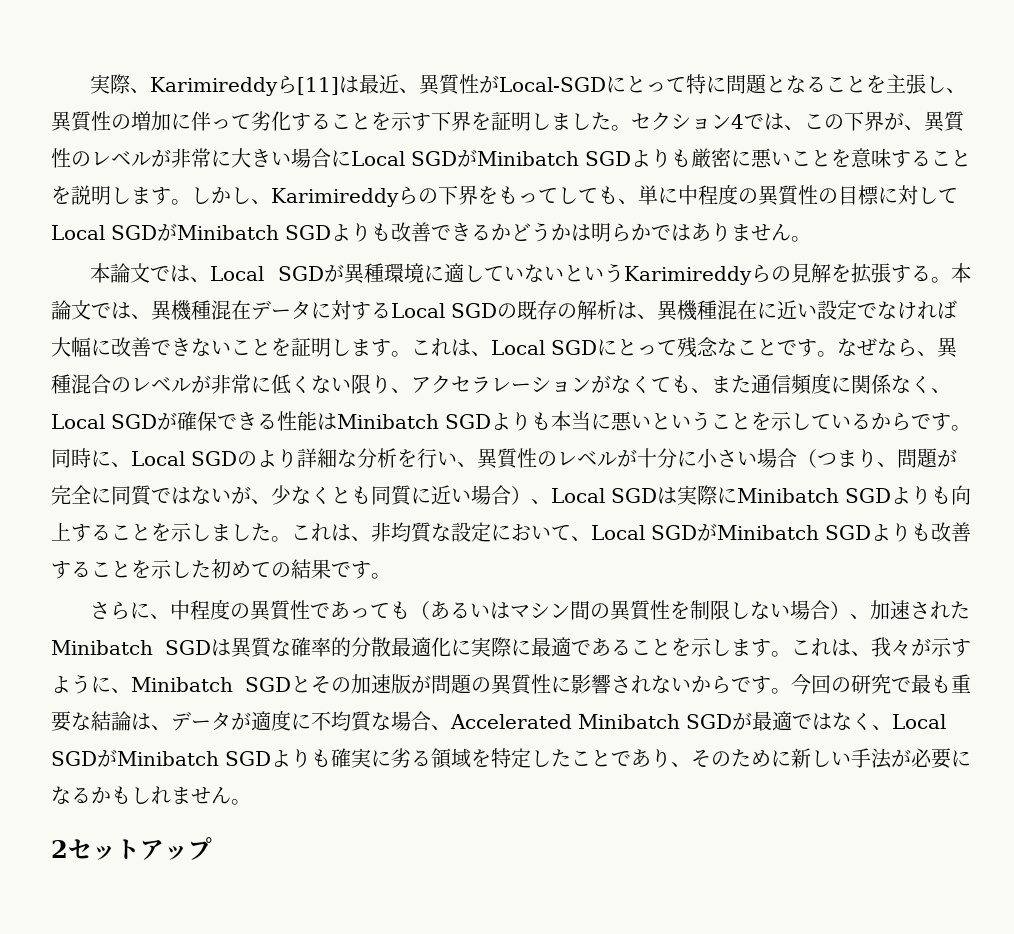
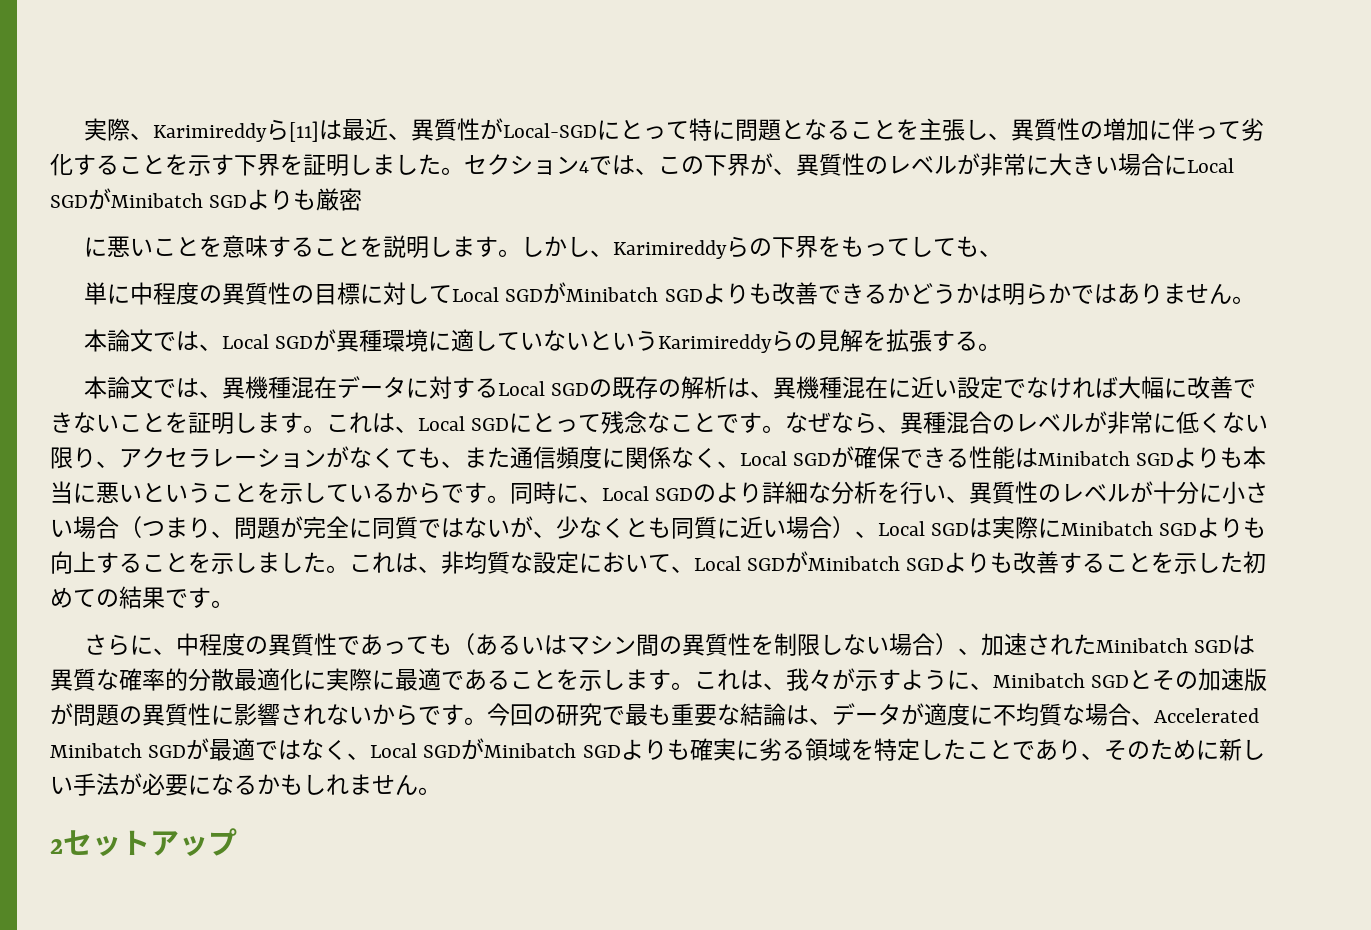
- セクション4では、この下界が、異質性のレベルが非常に大きい場合にLocal SGDがMinibatch SGDよりも厳密に悪いことを意味することを説明します。
+ セクション4では、この下界が、異質性のレベルが非常に大きい場合にLocal SGDがMinibatch SGDよりも厳密
+ に悪いことを意味することを説明します。
- しかし、Karimireddyらの下界をもってしても、単に中程度の異質性の目標に対してLocal SGDがMinibatch SGDよりも改善できるかどうかは明らかではありません。
+ しかし、Karimireddyらの下界をもってしても、
+ 単に中程度の異質性の目標に対してLocal SGDがMinibatch SGDよりも改善できるかどうかは明らかではありません。
- 本論文では、Local SGDが異種環境に適していないというKarimireddyらの見解を拡張する。本論文では、異機種混在データに対するLocal SGDの既存の解析は、異機種混在に近い設定でなければ大幅に改善できないことを証明します。
+ 本論文では、Local SGDが異種環境に適していないというKarimireddyらの見解を拡張する。
+ 本論文では、異機種混在データに対するLocal SGDの既存の解析は、異機種混在に近い設定でなければ大幅に改善できないことを証明します。

